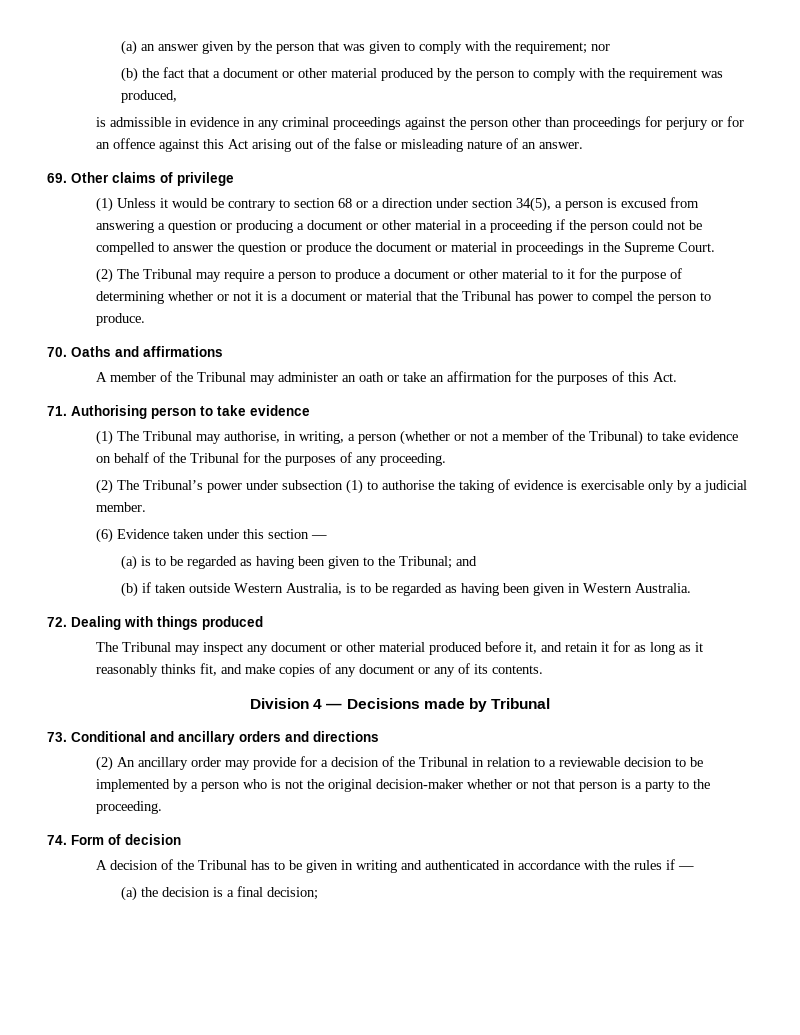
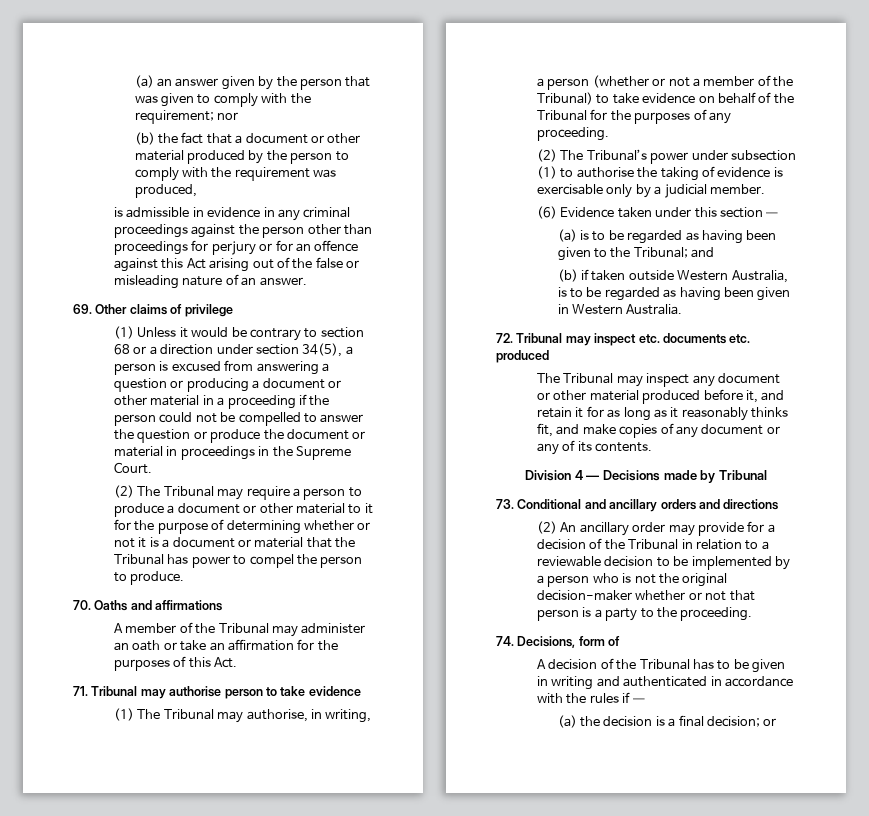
- 71. Authorising person to take evidence
+ 71. Tribunal may authorise person to take evidence
- 72. Dealing with things produced
+ 72. Tribunal may inspect etc. documents etc. produced
- 74. Form of decision
+ 74. Decisions, form of
- (a) the decision is a final decision;
+ (a) the decision is a final decision; or

